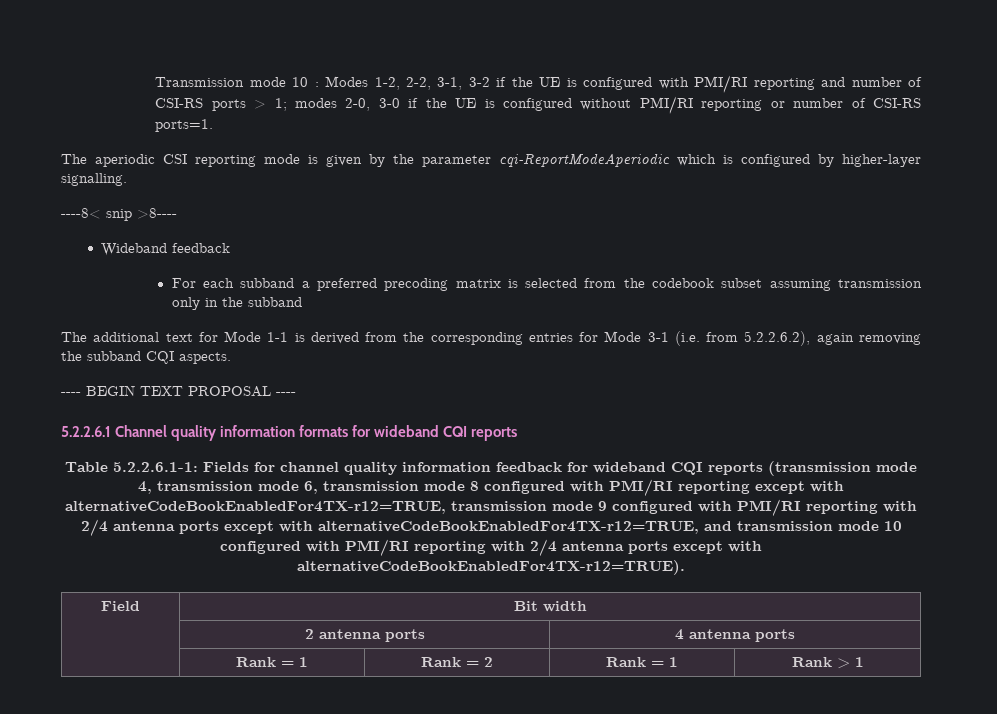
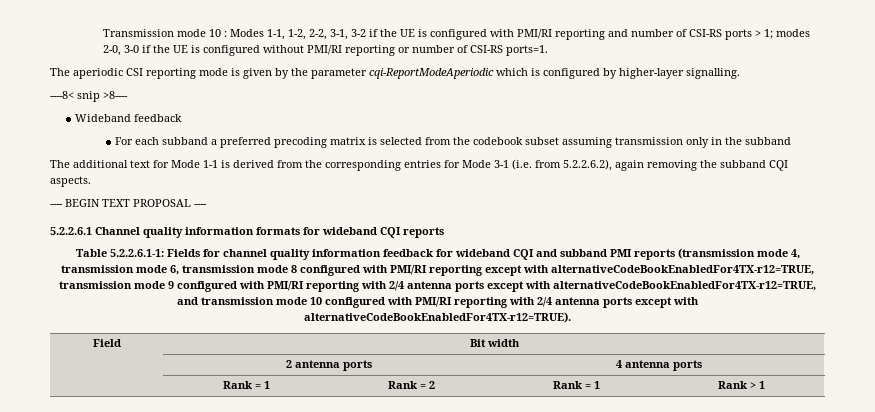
- Transmission mode 10 : Modes 1-2, 2-2, 3-1, 3-2 if the UE is configured with PMI/RI reporting and number of CSI-RS ports > 1; modes 2-0, 3-0 if the UE is configured without PMI/RI reporting or number of CSI-RS ports=1.
+ Transmission mode 10 : Modes 1-1, 1-2, 2-2, 3-1, 3-2 if the UE is configured with PMI/RI reporting and number of CSI-RS ports > 1; modes 2-0, 3-0 if the UE is configured without PMI/RI reporting or number of CSI-RS ports=1.
- Table 5.2.2.6.1-1: Fields for channel quality information feedback for wideband CQI reports (transmission mode 4, transmission mode 6, transmission mode 8 configured with PMI/RI reporting except with alternativeCodeBookEnabledFor4TX-r12=TRUE, transmission mode 9 configured with PMI/RI reporting with 2/4 antenna ports except with alternativeCodeBookEnabledFor4TX-r12=TRUE, and transmission mode 10 configured with PMI/RI reporting with 2/4 antenna ports except with alternativeCodeBookEnabledFor4TX-r12=TRUE).
+ Table 5.2.2.6.1-1: Fields for channel quality information feedback for wideband CQI and subband PMI reports (transmission mode 4, transmission mode 6, transmission mode 8 configured with PMI/RI reporting except with alternativeCodeBookEnabledFor4TX-r12=TRUE, transmission mode 9 configured with PMI/RI reporting with 2/4 antenna ports except with alternativeCodeBookEnabledFor4TX-r12=TRUE, and transmission mode 10 configured with PMI/RI reporting with 2/4 antenna ports except with alternativeCodeBookEnabledFor4TX-r12=TRUE).

